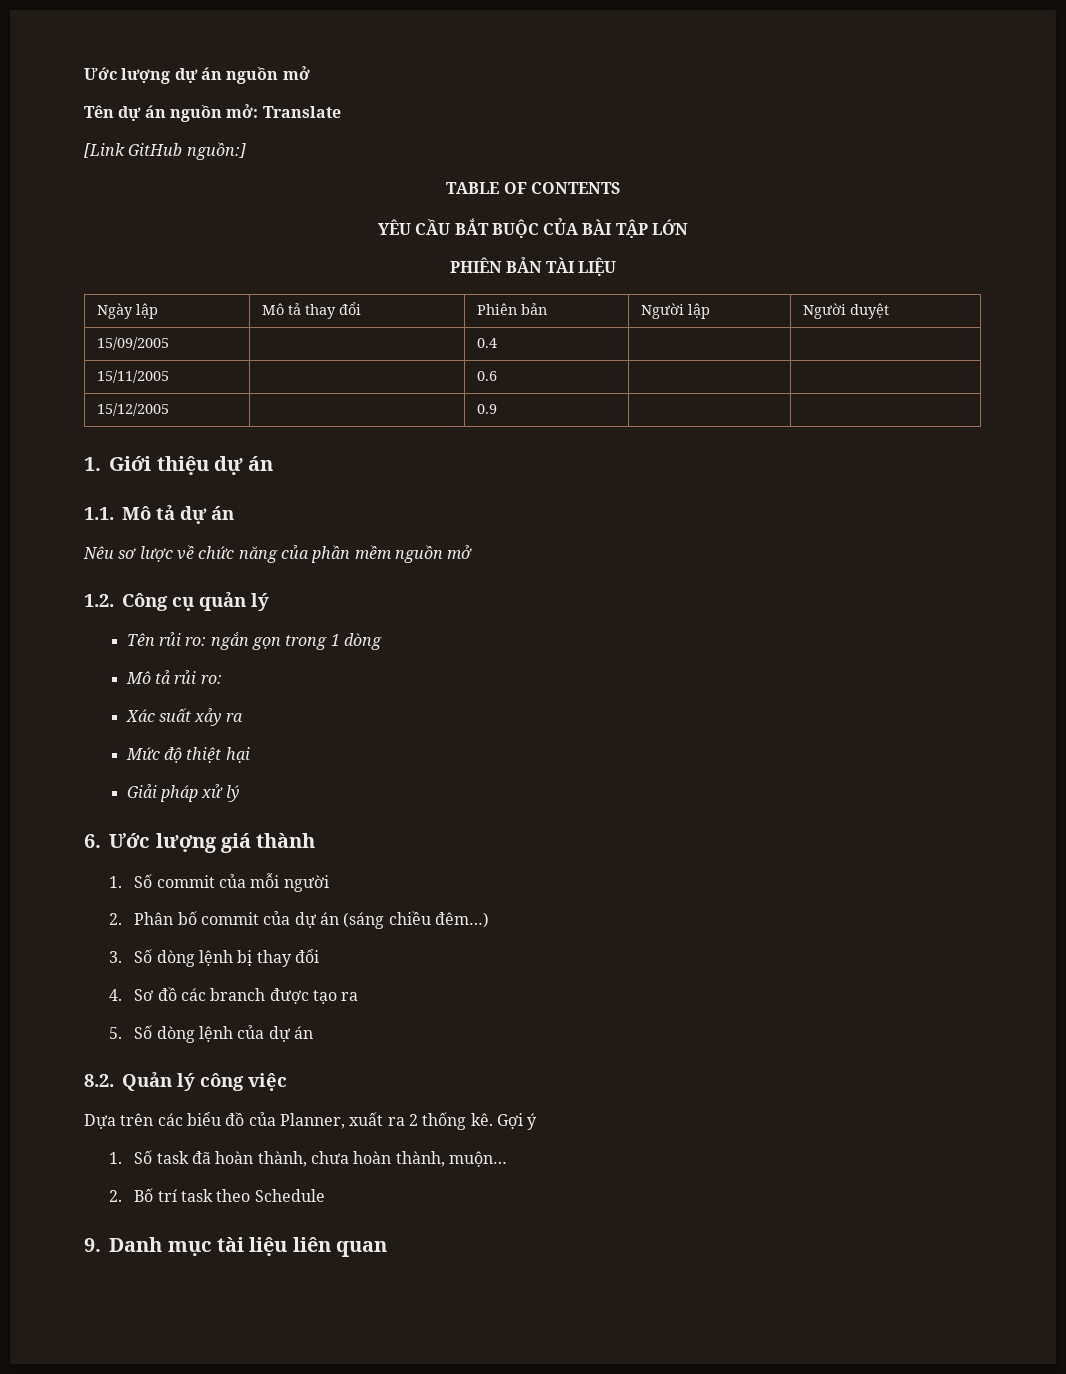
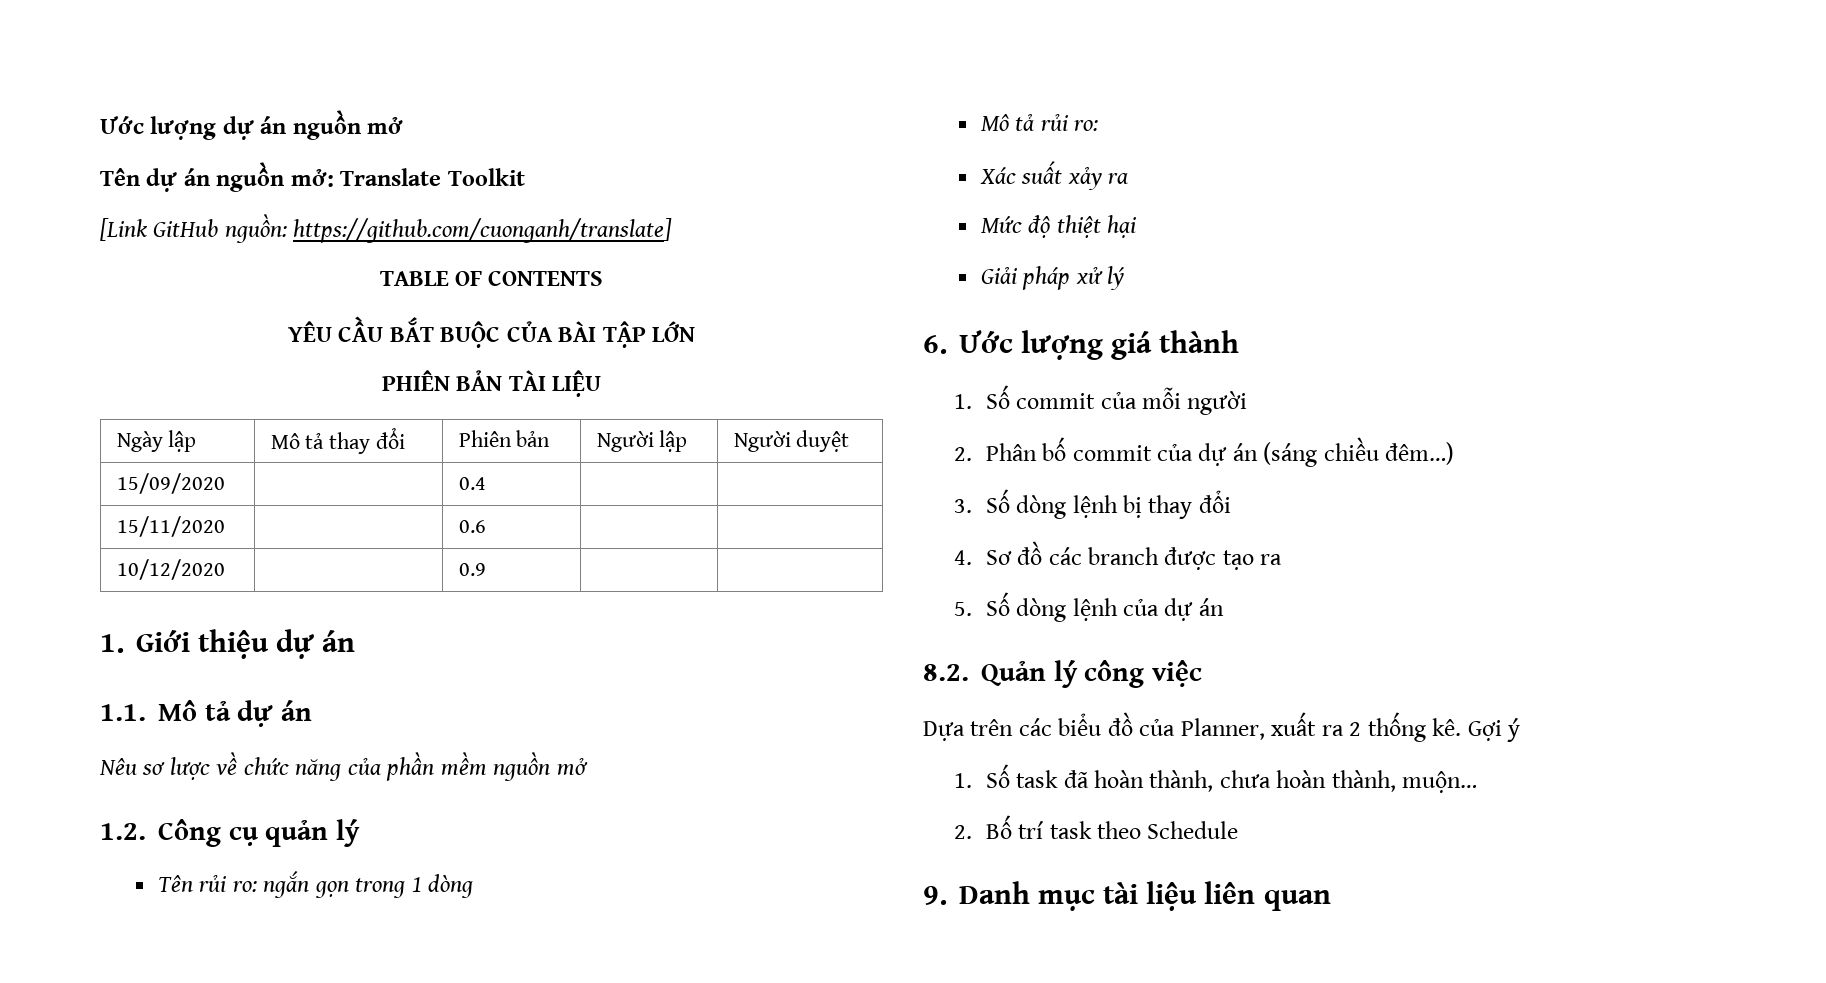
- Tên dự án nguồn mở: Translate
+ Tên dự án nguồn mở: Translate Toolkit
- [Link GitHub nguồn:]
+ [Link GitHub nguồn: https://github.com/cuonganh/translate]
- 15/09/2005 | | 0.4 | |
+ 15/09/2020 | | 0.4 | |
- 15/11/2005 | | 0.6 | |
+ 15/11/2020 | | 0.6 | |
- 15/12/2005 | | 0.9 | |
+ 10/12/2020 | | 0.9 | |

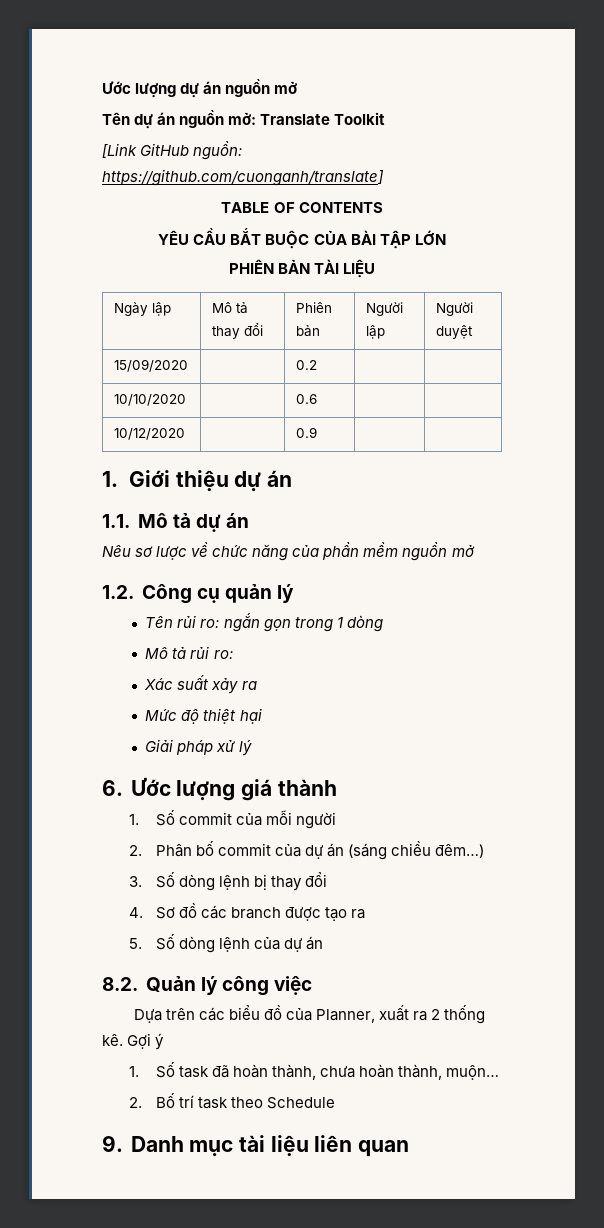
- 15/09/2020 | | 0.4 | |
- 15/11/2020 | | 0.6 | |
+ 15/09/2020 | | 0.2 | |
+ 10/10/2020 | | 0.6 | |

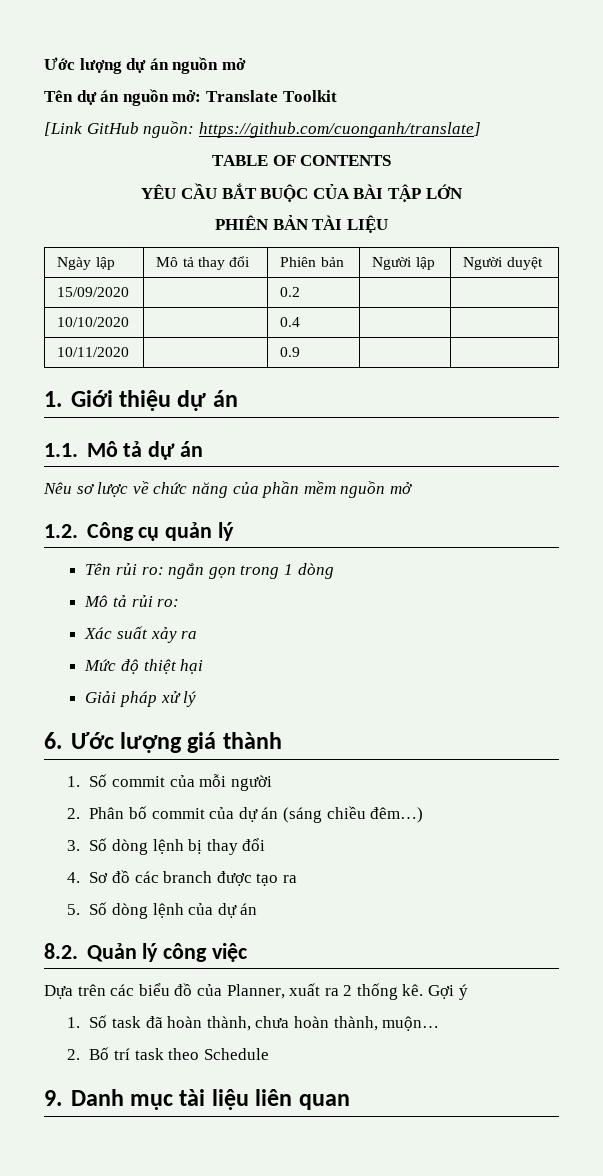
- 10/10/2020 | | 0.6 | |
- 10/12/2020 | | 0.9 | |
+ 10/10/2020 | | 0.4 | |
+ 10/11/2020 | | 0.9 | |

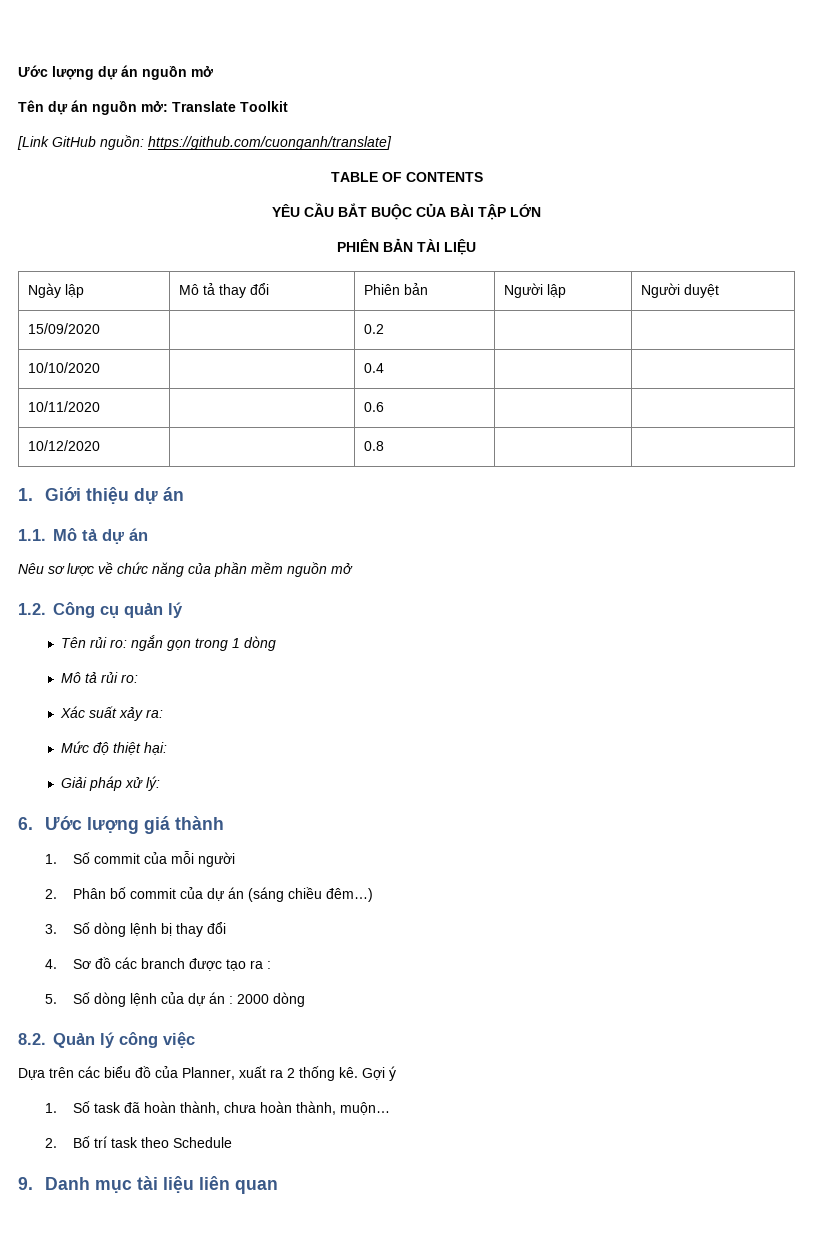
- 10/11/2020 | | 0.9 | |
+ 10/11/2020 | | 0.6 | |
+ 10/12/2020 | | 0.8 | |
- Xác suất xảy ra
+ Xác suất xảy ra:
- Mức độ thiệt hại
+ Mức độ thiệt hại:
- Giải pháp xử lý
+ Giải pháp xử lý:
- 4. Sơ đồ các branch được tạo ra
+ 4. Sơ đồ các branch được tạo ra :
- 5. Số dòng lệnh của dự án
+ 5. Số dòng lệnh của dự án : 2000 dòng

